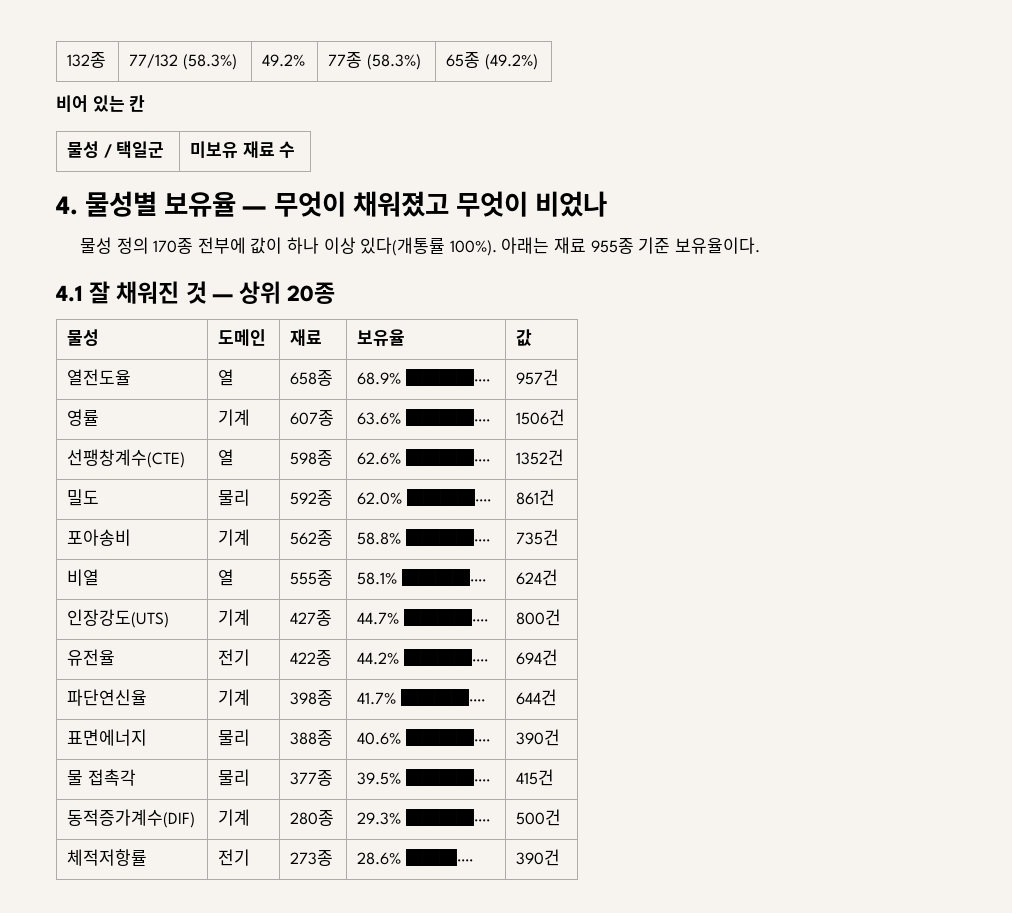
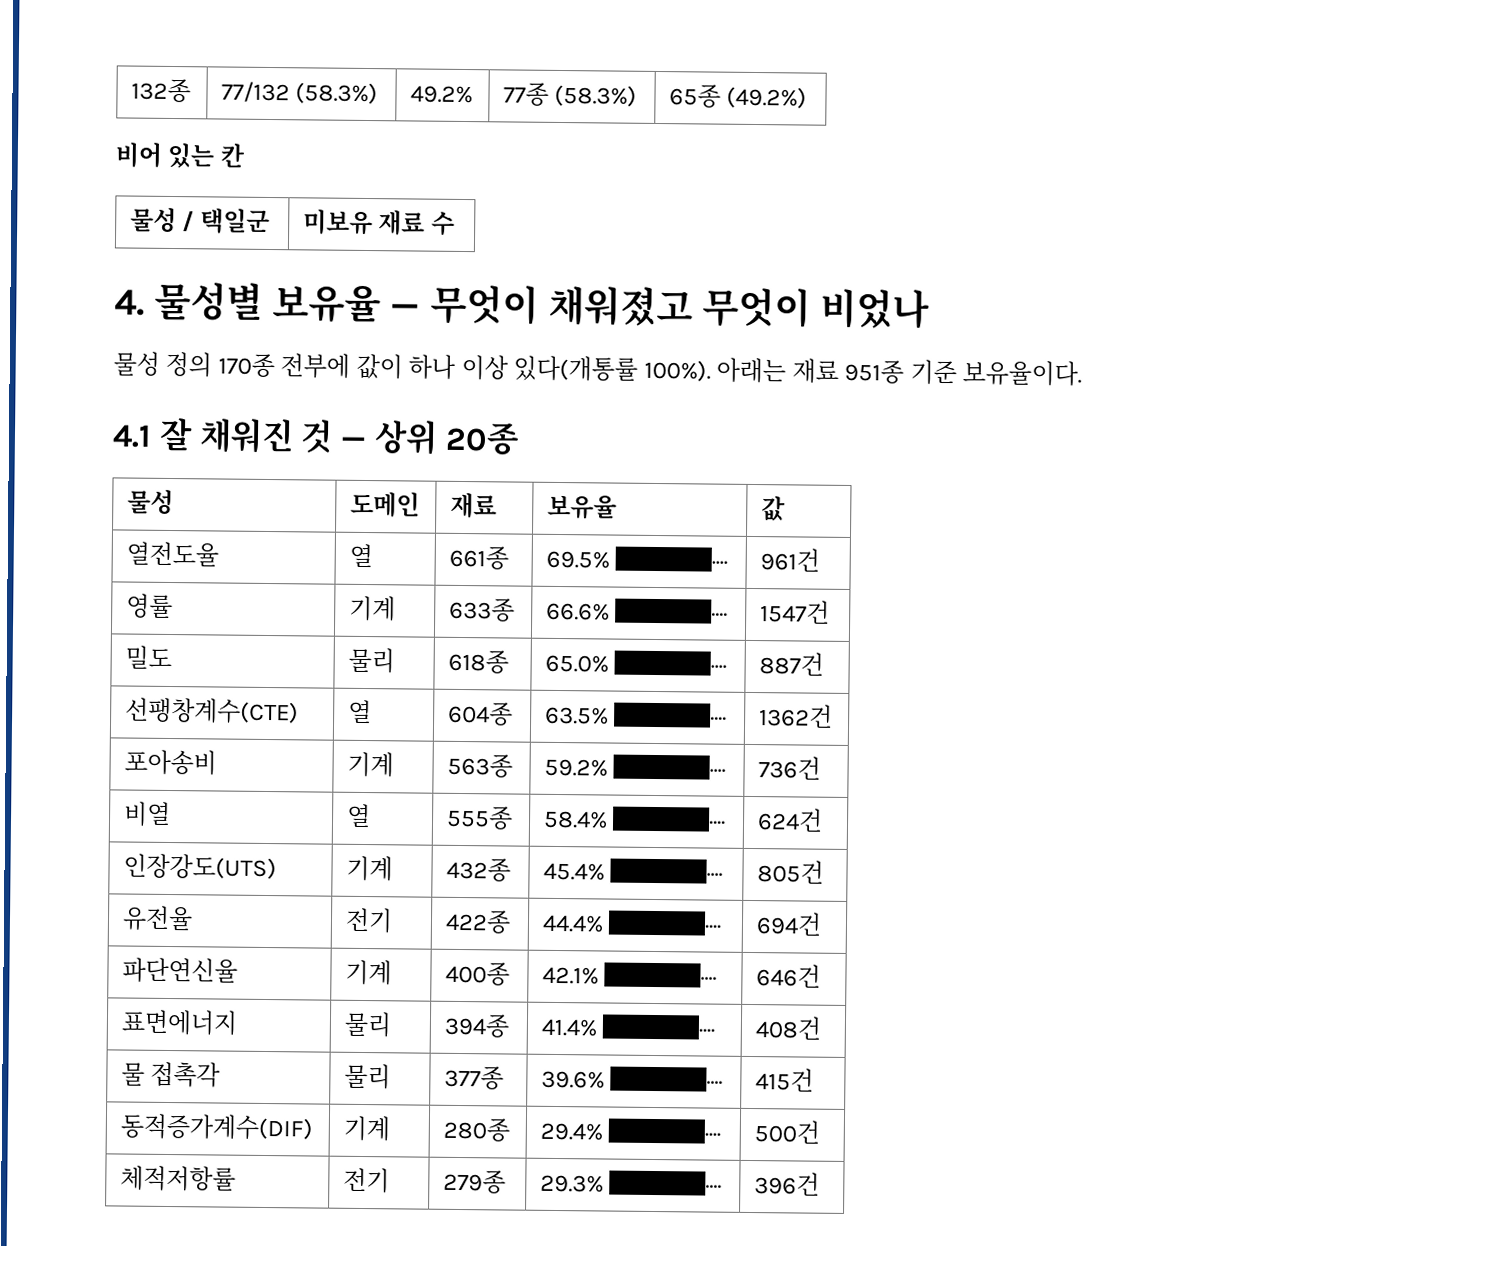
- 아래는 재료 955종 기준 보유율이다.
+ 아래는 재료 951종 기준 보유율이다.
- 열전도율 | 열 | 658종 | 68.9% ████···· | 957건
+ 열전도율 | 열 | 661종 | 69.5% ████···· | 961건
- 영률 | 기계 | 607종 | 63.6% ████···· | 1506건
+ 영률 | 기계 | 633종 | 66.6% ████···· | 1547건
+ 밀도 | 물리 | 618종 | 65.0% ████···· | 887건
- 선팽창계수(CTE) | 열 | 598종 | 62.6% ████···· | 1352건
- 밀도 | 물리 | 592종 | 62.0% ████···· | 861건
+ 선팽창계수(CTE) | 열 | 604종 | 63.5% ████···· | 1362건
- 포아송비 | 기계 | 562종 | 58.8% ████···· | 735건
+ 포아송비 | 기계 | 563종 | 59.2% ████···· | 736건
- 비열 | 열 | 555종 | 58.1% ████···· | 624건
+ 비열 | 열 | 555종 | 58.4% ████···· | 624건
- 인장강도(UTS) | 기계 | 427종 | 44.7% ████···· | 800건
+ 인장강도(UTS) | 기계 | 432종 | 45.4% ████···· | 805건
- 유전율 | 전기 | 422종 | 44.2% ████···· | 694건
+ 유전율 | 전기 | 422종 | 44.4% ████···· | 694건
- 파단연신율 | 기계 | 398종 | 41.7% ████···· | 644건
+ 파단연신율 | 기계 | 400종 | 42.1% ████···· | 646건
- 표면에너지 | 물리 | 388종 | 40.6% ████···· | 390건
+ 표면에너지 | 물리 | 394종 | 41.4% ████···· | 408건
- 물 접촉각 | 물리 | 377종 | 39.5% ████···· | 415건
+ 물 접촉각 | 물리 | 377종 | 39.6% ████···· | 415건
- 동적증가계수(DIF) | 기계 | 280종 | 29.3% ████···· | 500건
+ 동적증가계수(DIF) | 기계 | 280종 | 29.4% ████···· | 500건
- 체적저항률 | 전기 | 273종 | 28.6% ███···· | 390건
+ 체적저항률 | 전기 | 279종 | 29.3% ████···· | 396건

